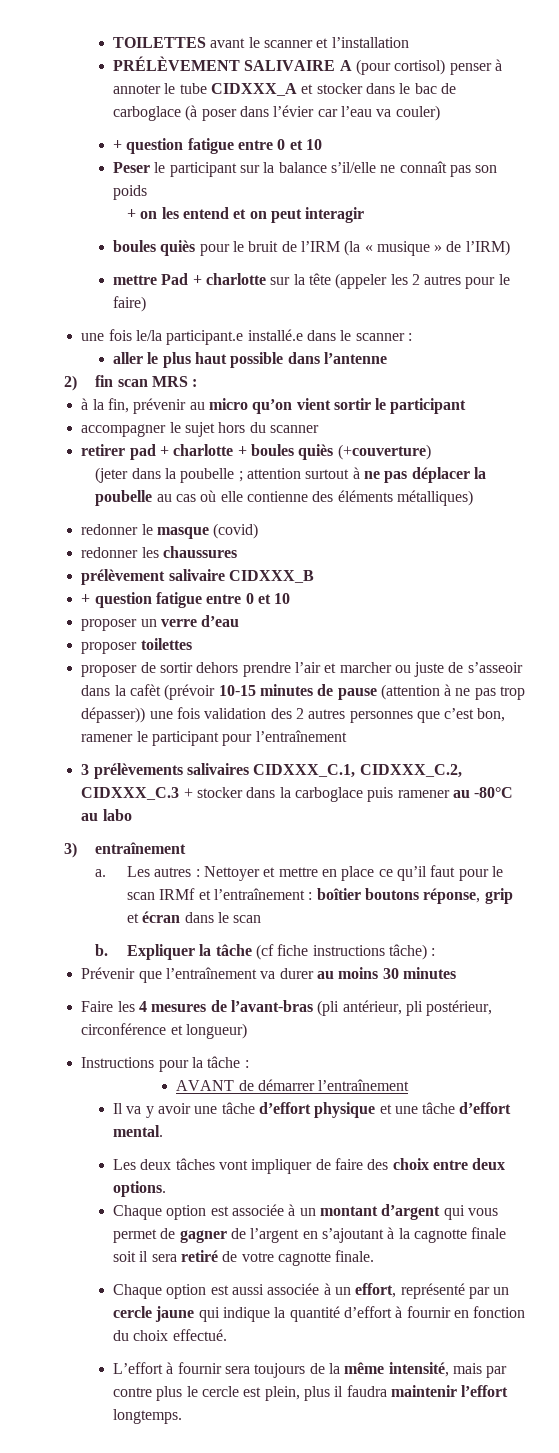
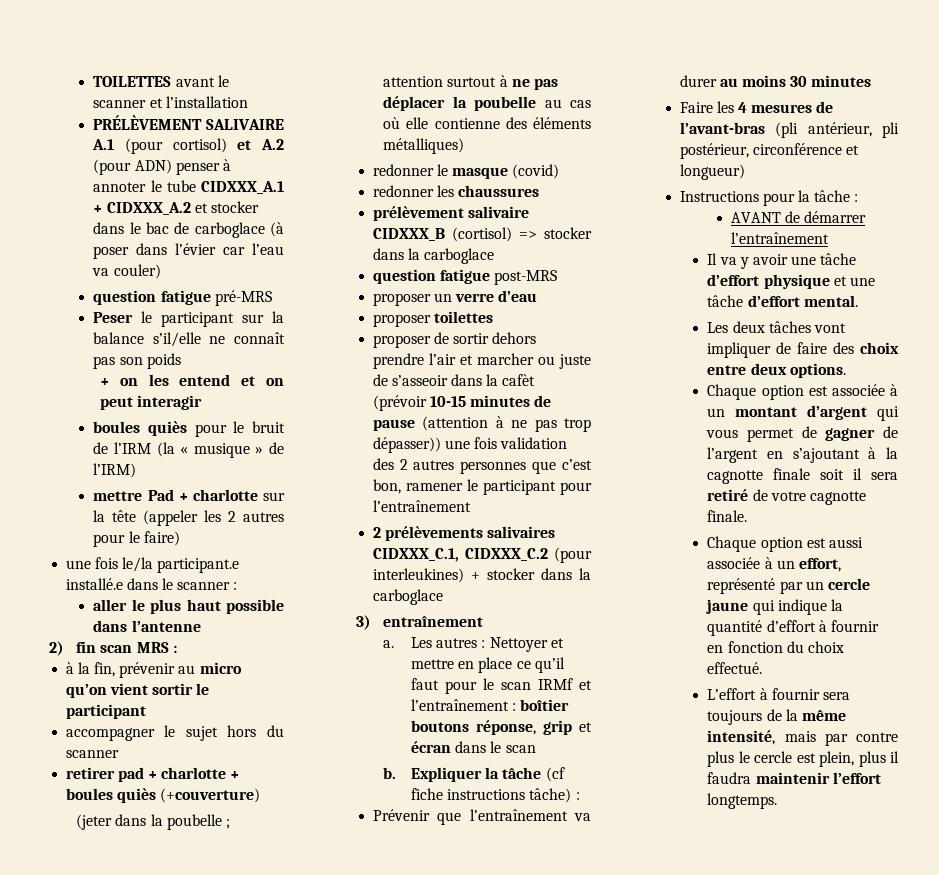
- PRÉLÈVEMENT SALIVAIRE A (pour cortisol) penser à annoter le tube CIDXXX_A et stocker dans le bac de carboglace (à poser dans l’évier car l’eau va couler)
- + question fatigue entre 0 et 10
+ PRÉLÈVEMENT SALIVAIRE A.1 (pour cortisol) et A.2 (pour ADN) penser à annoter le tube CIDXXX_A.1 + CIDXXX_A.2 et stocker dans le bac de carboglace (à poser dans l’évier car l’eau va couler)
+ question fatigue pré-MRS
- prélèvement salivaire CIDXXX_B
- + question fatigue entre 0 et 10
+ prélèvement salivaire CIDXXX_B (cortisol) => stocker dans la carboglace
+ question fatigue post-MRS
- 3 prélèvements salivaires CIDXXX_C.1, CIDXXX_C.2, CIDXXX_C.3 + stocker dans la carboglace puis ramener au -80°C au labo
+ 2 prélèvements salivaires CIDXXX_C.1, CIDXXX_C.2 (pour interleukines) + stocker dans la carboglace

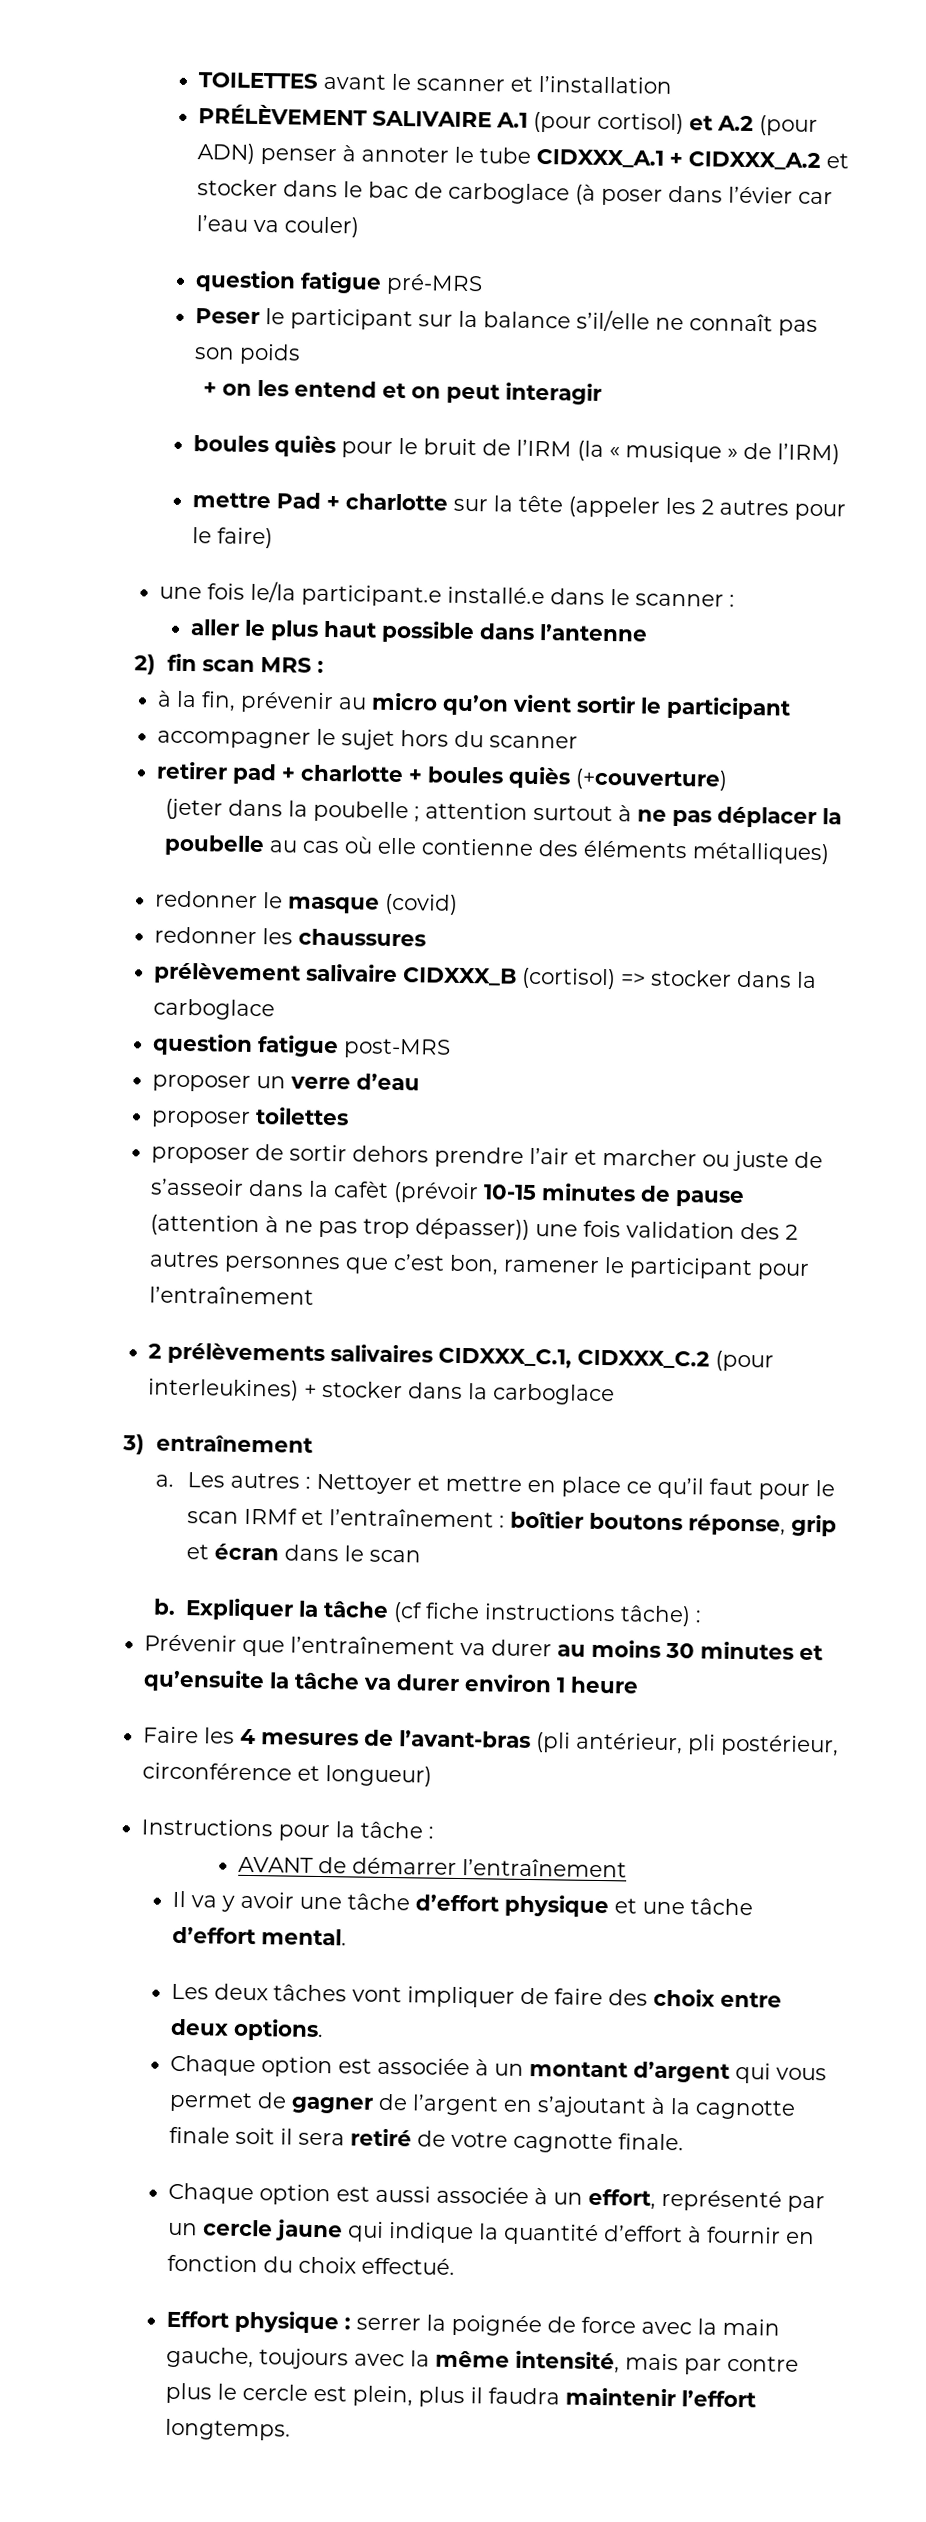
- Prévenir que l’entraînement va durer au moins 30 minutes
+ Prévenir que l’entraînement va durer au moins 30 minutes et qu’ensuite la tâche va durer environ 1 heure
- L’effort à fournir sera toujours de la même intensité, mais par contre plus le cercle est plein, plus il faudra maintenir l’effort longtemps.
+ Effort physique : serrer la poignée de force avec la main gauche, toujours avec la même intensité, mais par contre plus le cercle est plein, plus il faudra maintenir l’effort longtemps.

